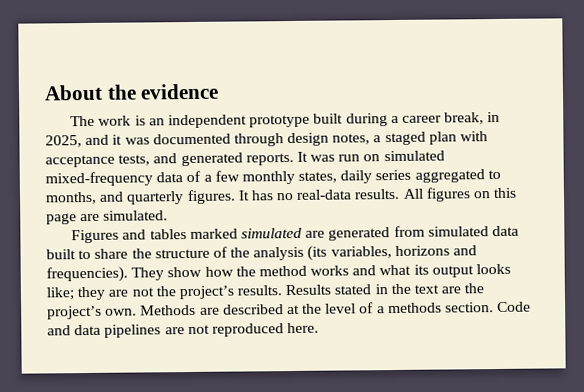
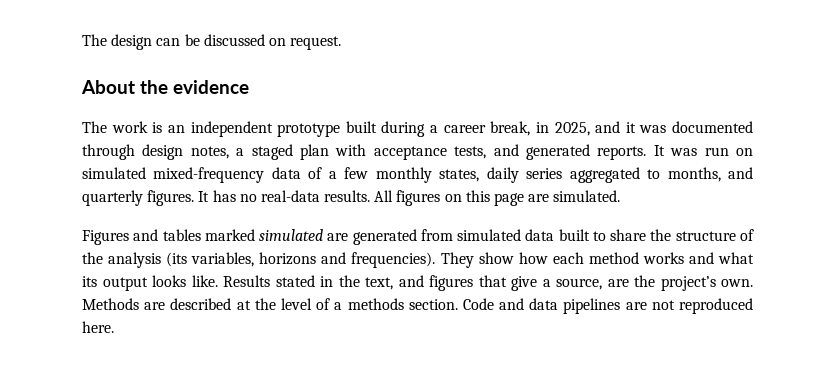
+ The design can be discussed on request.
- They show how the method works and what its output looks like; they are not the project’s results. Results stated in the text are the project’s own.
+ They show how each method works and what its output looks like. Results stated in the text, and figures that give a source, are the project’s own.

